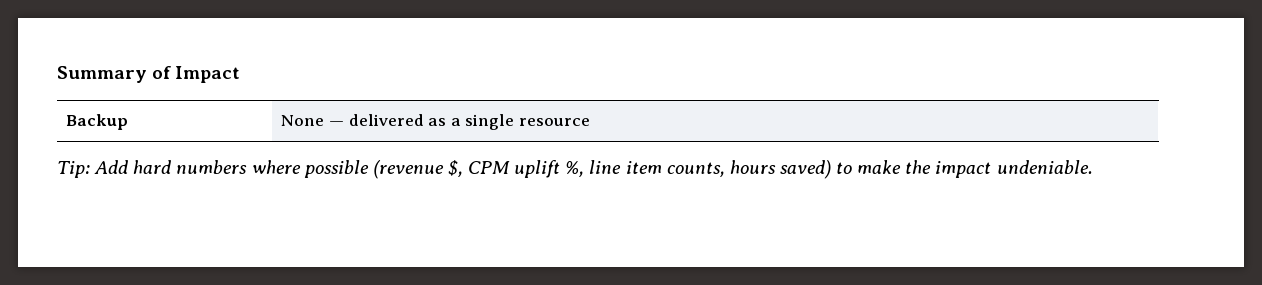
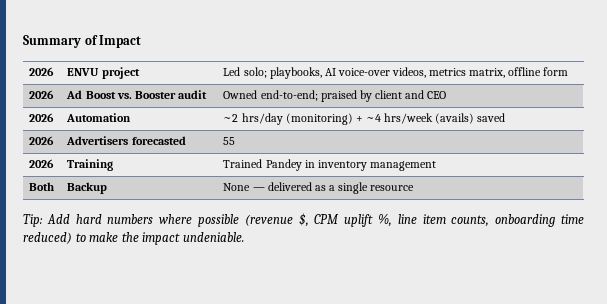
- Backup | None — delivered as a single resource
+ 2026 | ENVU project | Led solo; playbooks, AI voice-over videos, metrics matrix, offline form
+ 2026 | Ad Boost vs. Booster audit | Owned end-to-end; praised by client and CEO
+ 2026 | Automation | ~2 hrs/day (monitoring) + ~4 hrs/week (avails) saved
+ 2026 | Advertisers forecasted | 55
+ 2026 | Training | Trained Pandey in inventory management
+ Both | Backup | None — delivered as a single resource
- Tip: Add hard numbers where possible (revenue $, CPM uplift %, line item counts, hours saved) to make the impact undeniable.
+ Tip: Add hard numbers where possible (revenue $, CPM uplift %, line item counts, onboarding time reduced) to make the impact undeniable.

